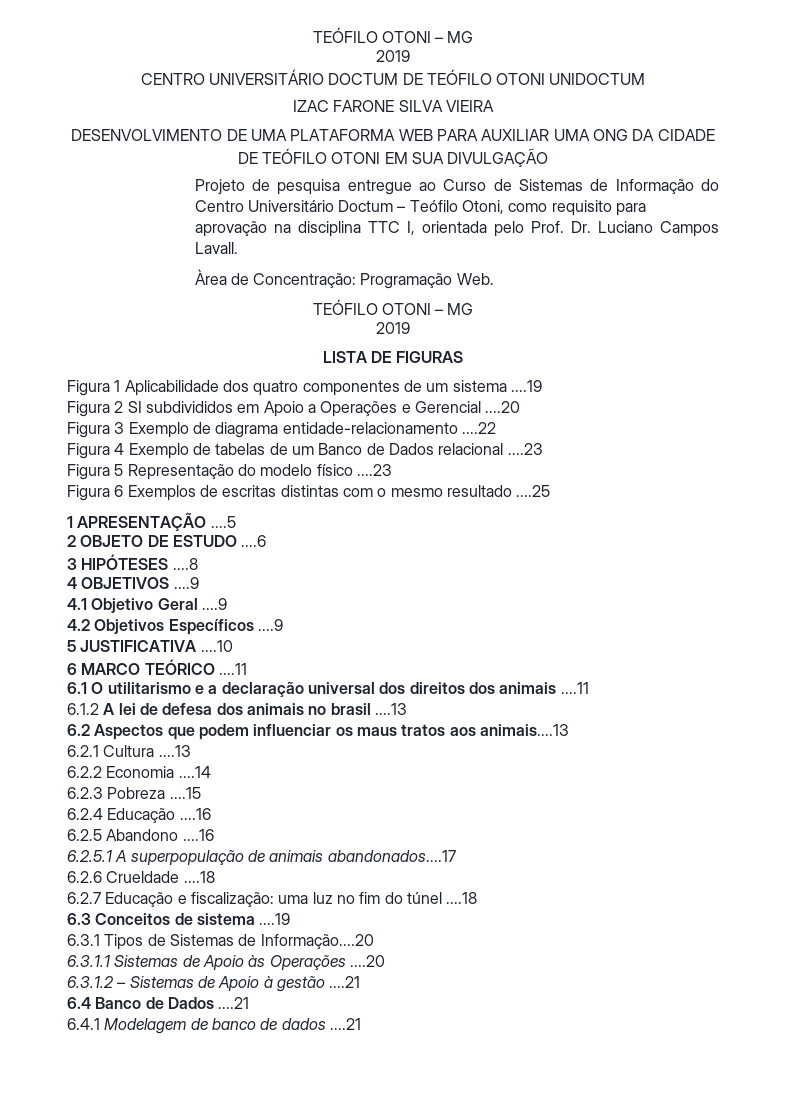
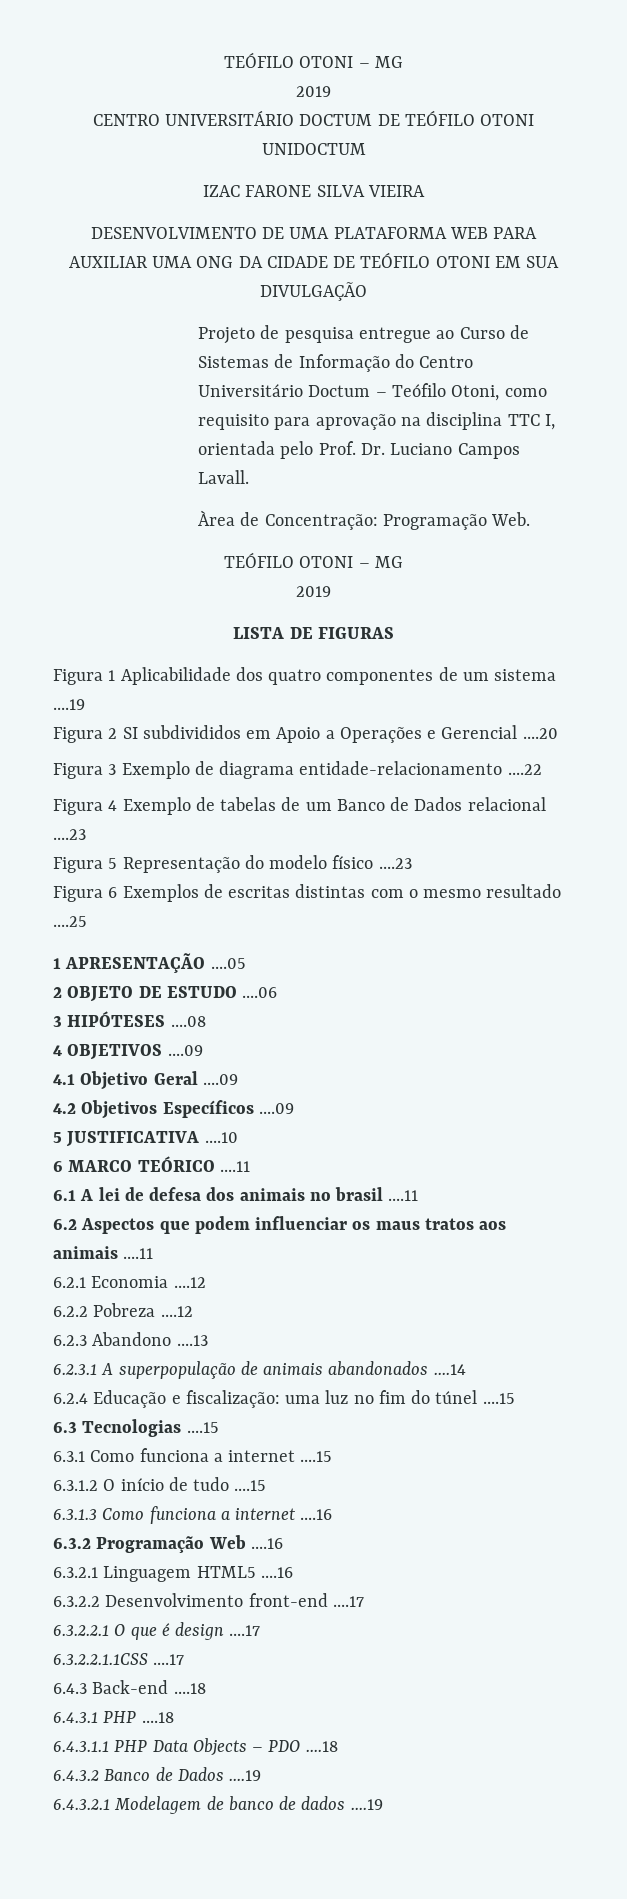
- 1 APRESENTAÇÃO ....5
+ 1 APRESENTAÇÃO ....05
- 2 OBJETO DE ESTUDO ....6
+ 2 OBJETO DE ESTUDO ....06
- 3 HIPÓTESES ....8
+ 3 HIPÓTESES ....08
- 4 OBJETIVOS ....9
+ 4 OBJETIVOS ....09
- 4.1 Objetivo Geral ....9
+ 4.1 Objetivo Geral ....09
- 4.2 Objetivos Específicos ....9
+ 4.2 Objetivos Específicos ....09
- 6.1 O utilitarismo e a declaração universal dos direitos dos animais ....11
- 6.1.2 A lei de defesa dos animais no brasil ....13
+ 6.1 A lei de defesa dos animais no brasil ....11
- 6.2 Aspectos que podem influenciar os maus tratos aos animais....13
+ 6.2 Aspectos que podem influenciar os maus tratos aos animais ....11
- 6.2.1 Cultura ....13
- 6.2.2 Economia ....14
- 6.2.3 Pobreza ....15
- 6.2.4 Educação ....16
- 6.2.5 Abandono ....16
- 6.2.5.1 A superpopulação de animais abandonados....17
- 6.2.6 Crueldade ....18
- 6.2.7 Educação e fiscalização: uma luz no fim do túnel ....18
- 6.3 Conceitos de sistema ....19
- 6.3.1 Tipos de Sistemas de Informação....20
- 6.3.1.1 Sistemas de Apoio às Operações ....20
- 6.3.1.2 – Sistemas de Apoio à gestão ....21
- 6.4 Banco de Dados ....21
- 6.4.1 Modelagem de banco de dados ....21
+ 6.2.1 Economia ....12
+ 6.2.2 Pobreza ....12
+ 6.2.3 Abandono ....13
+ 6.2.3.1 A superpopulação de animais abandonados ....14
+ 6.2.4 Educação e fiscalização: uma luz no fim do túnel ....15
+ 6.3 Tecnologias ....15
+ 6.3.1 Como funciona a internet ....15
+ 6.3.1.2 O início de tudo ....15
+ 6.3.1.3 Como funciona a internet ....16
+ 6.3.2 Programação Web ....16
+ 6.3.2.1 Linguagem HTML5 ....16
+ 6.3.2.2 Desenvolvimento front-end ....17
+ 6.3.2.2.1 O que é design ....17
+ 6.3.2.2.1.1CSS ....17
+ 6.4.3 Back-end ....18
+ 6.4.3.1 PHP ....18
+ 6.4.3.1.1 PHP Data Objects – PDO ....18
+ 6.4.3.2 Banco de Dados ....19
+ 6.4.3.2.1 Modelagem de banco de dados ....19

